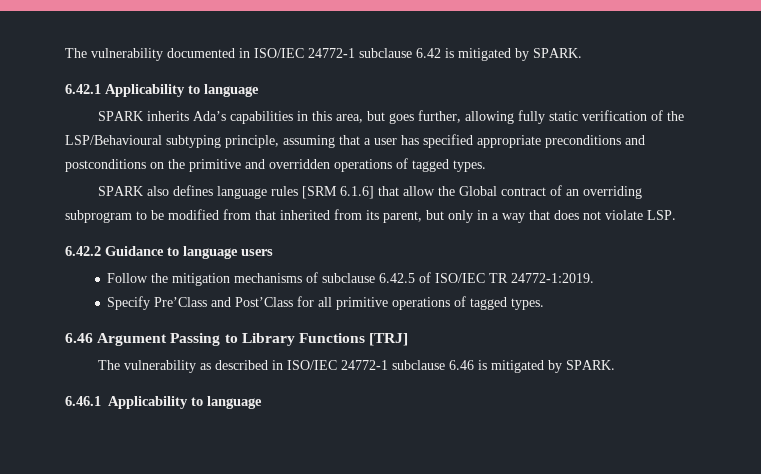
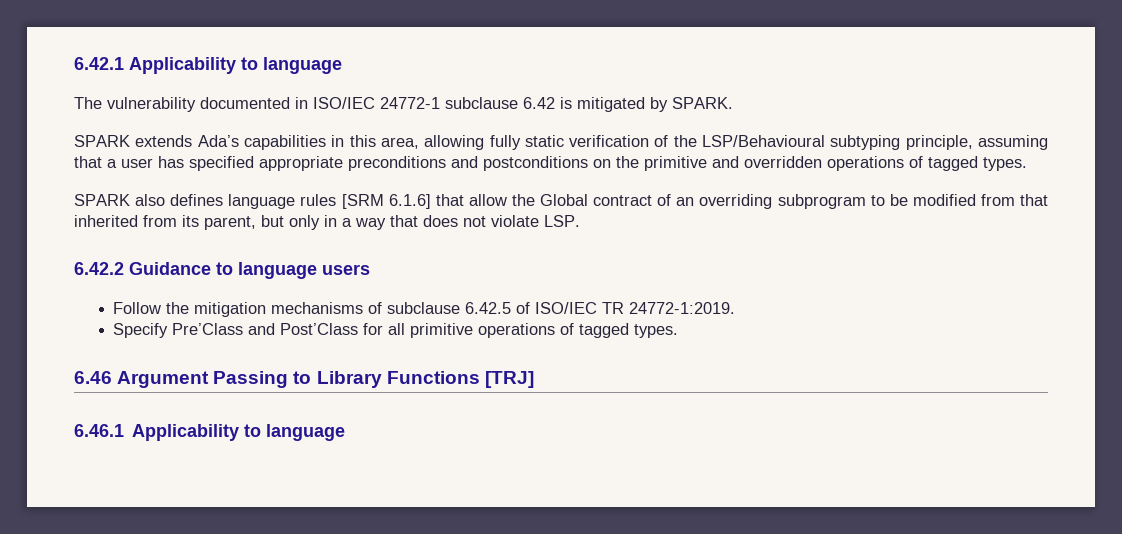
+ 6.42.1 Applicability to language
- 6.42.1 Applicability to language
- SPARK inherits Ada’s capabilities in this area, but goes further, allowing fully static verification of the LSP/Behavioural subtyping principle, assuming that a user has specified appropriate preconditions and postconditions on the primitive and overridden operations of tagged types.
+ SPARK extends Ada’s capabilities in this area, allowing fully static verification of the LSP/Behavioural subtyping principle, assuming that a user has specified appropriate preconditions and postconditions on the primitive and overridden operations of tagged types.
- The vulnerability as described in ISO/IEC 24772-1 subclause 6.46 is mitigated by SPARK.

